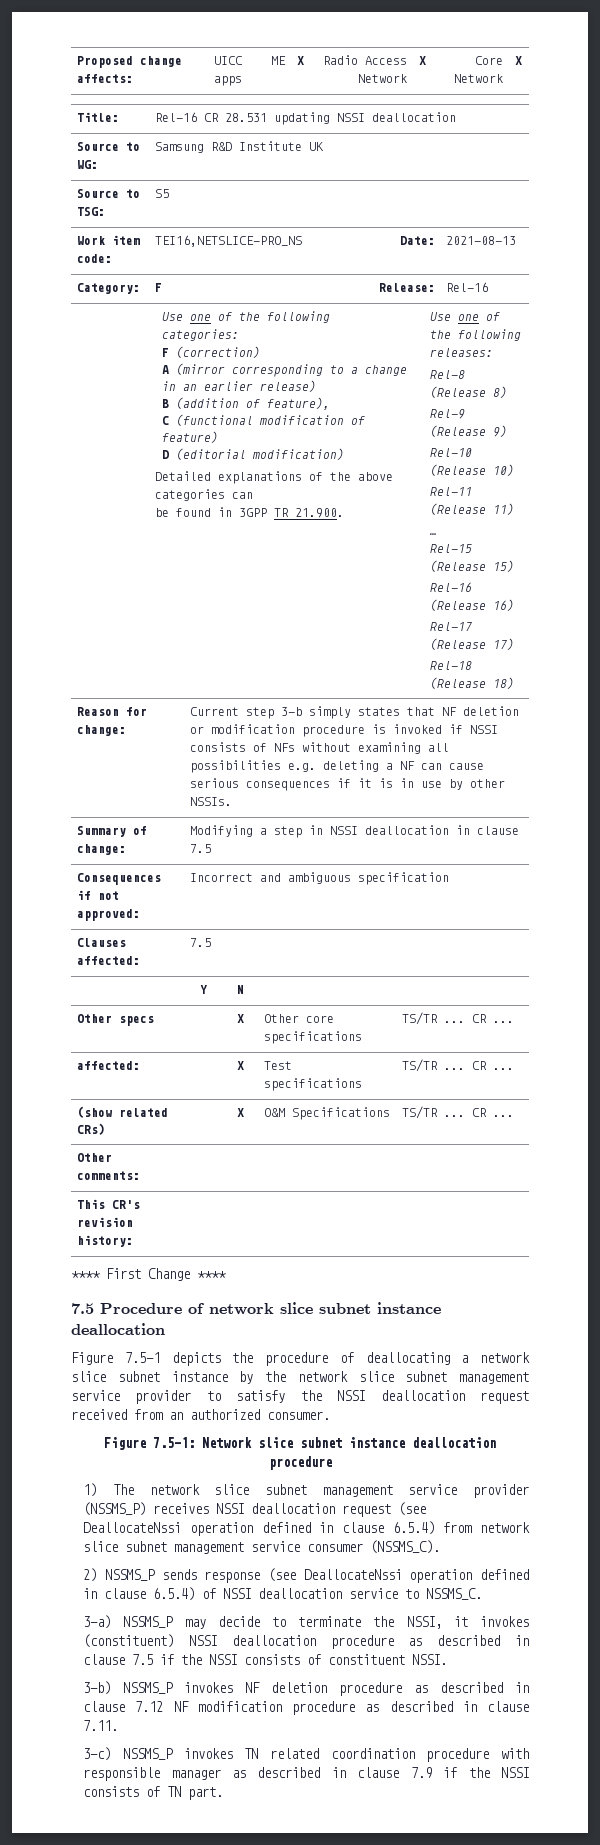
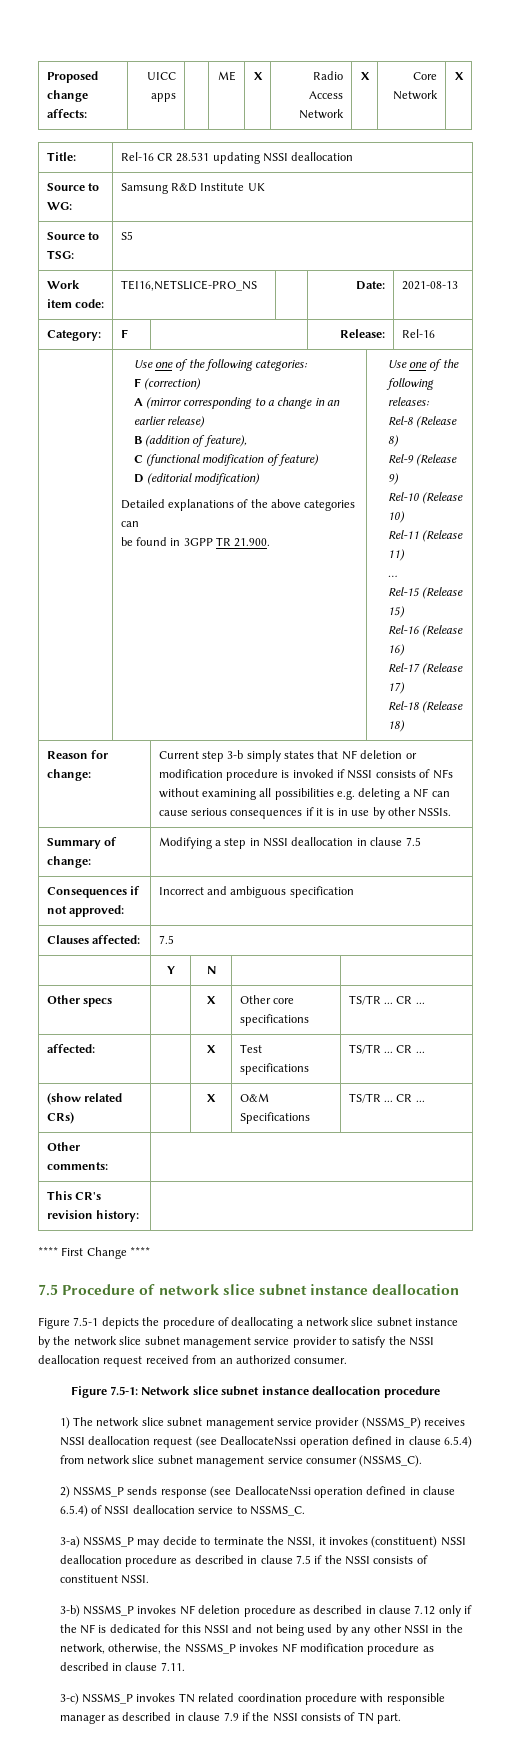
- 3-b) NSSMS_P invokes NF deletion procedure as described in clause 7.12 NF modification procedure as described in clause 7.11.
+ 3-b) NSSMS_P invokes NF deletion procedure as described in clause 7.12 only if the NF is dedicated for this NSSI and not being used by any other NSSI in the network, otherwise, the NSSMS_P invokes NF modification procedure as described in clause 7.11.

